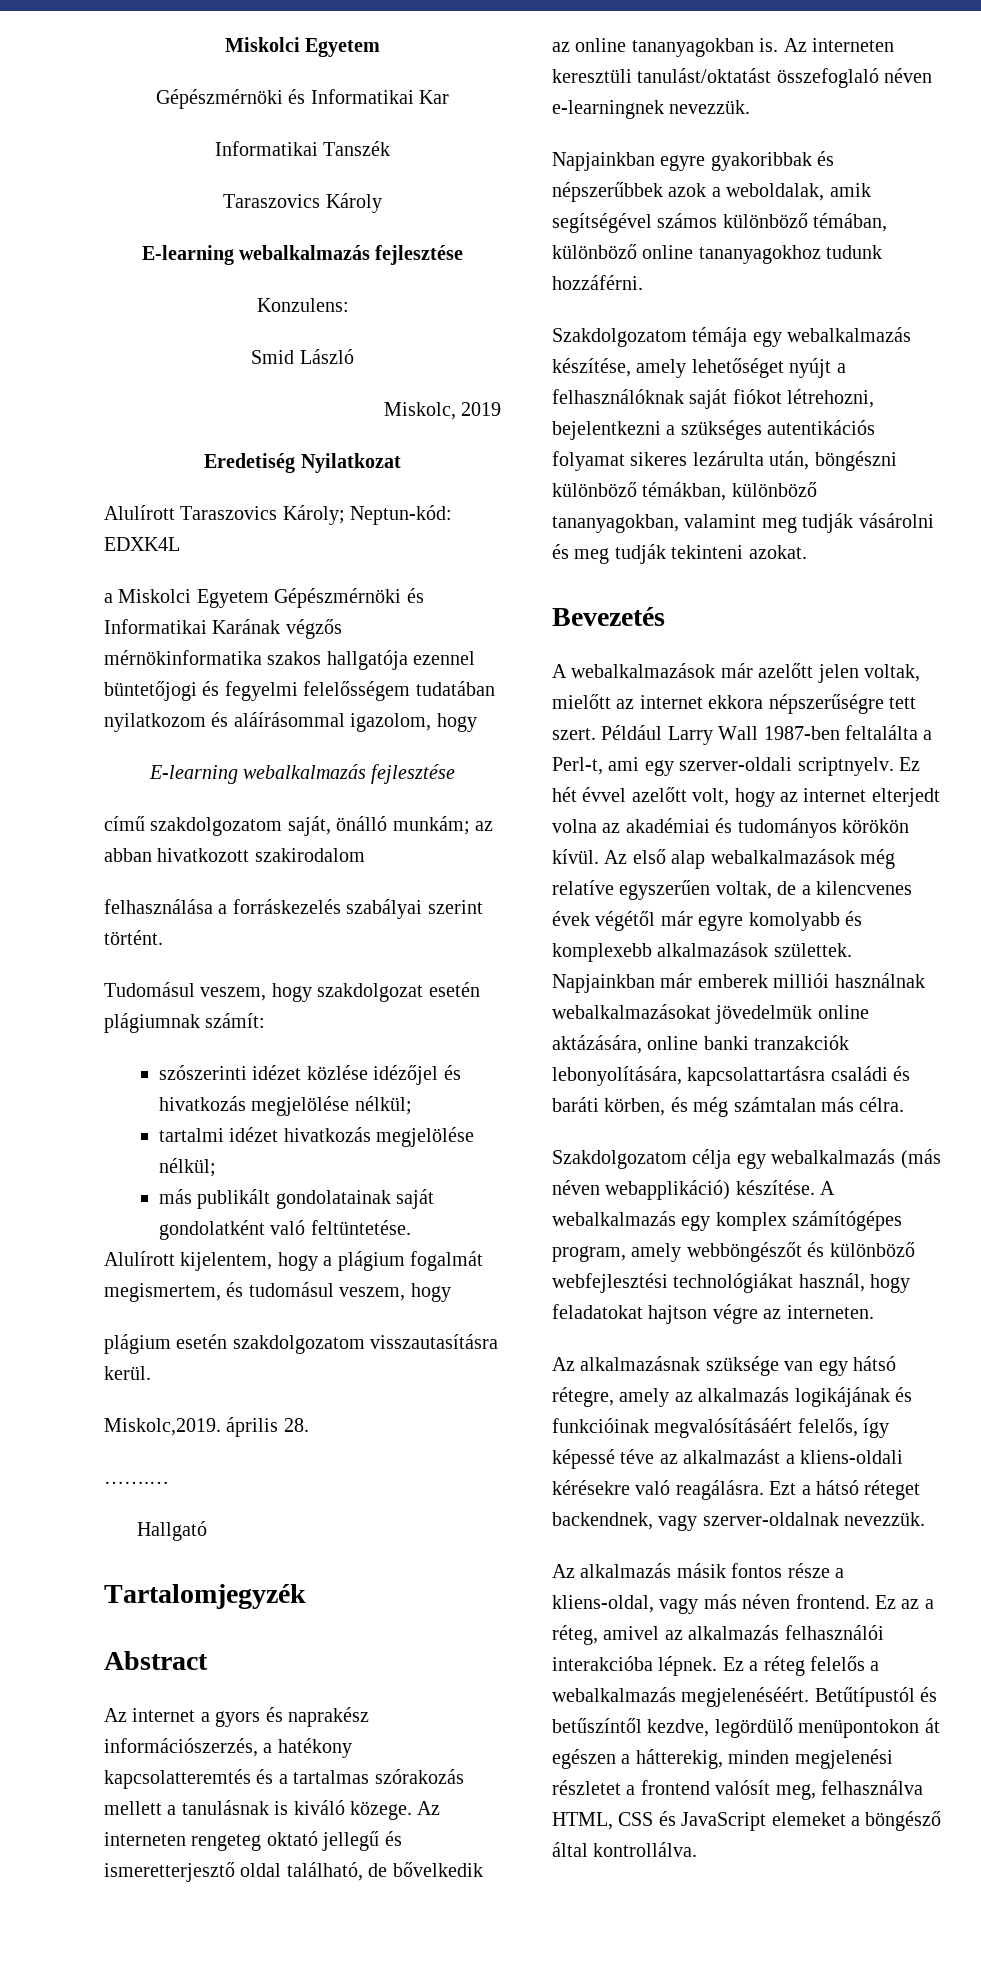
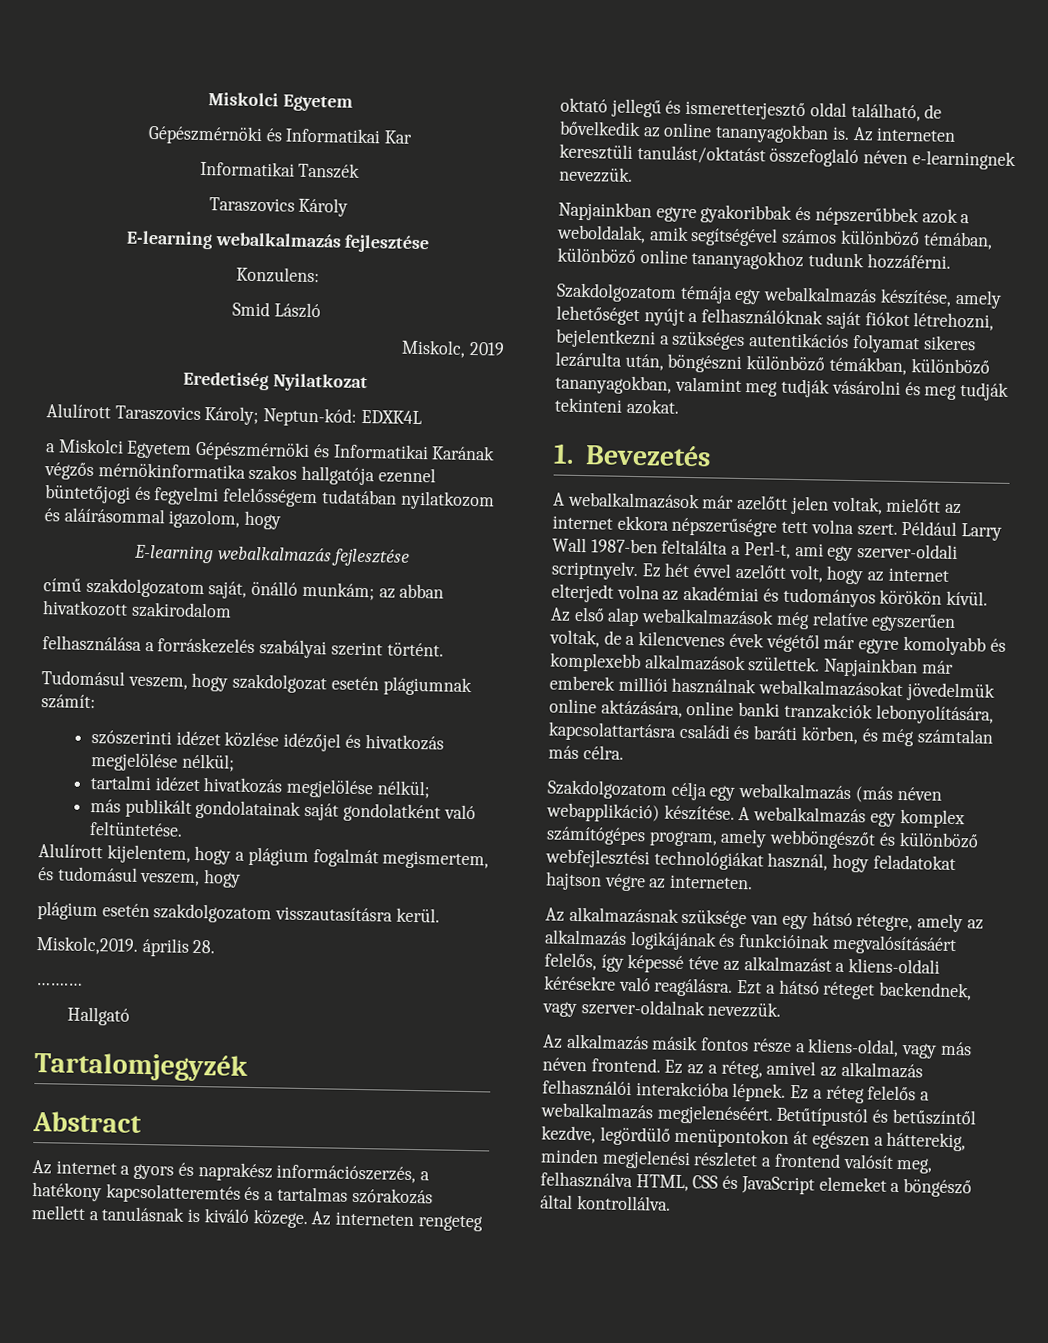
- Bevezetés
+ 1. Bevezetés
- A webalkalmazások már azelőtt jelen voltak, mielőtt az internet ekkora népszerűségre tett szert.
+ A webalkalmazások már azelőtt jelen voltak, mielőtt az internet ekkora népszerűségre tett volna szert.

